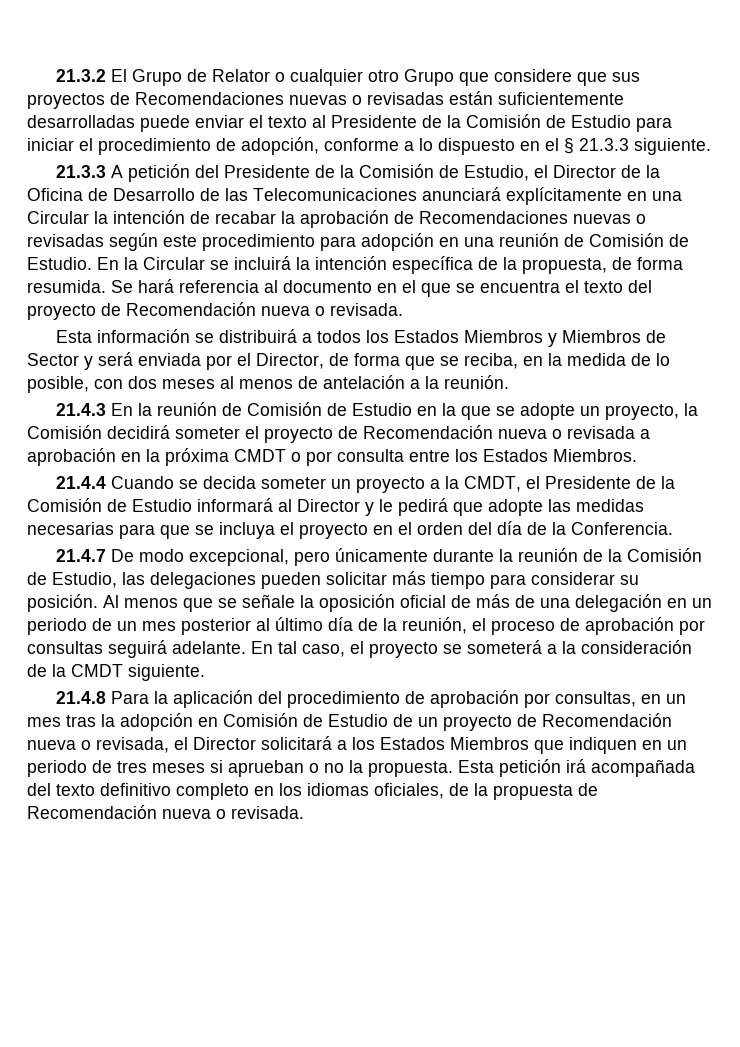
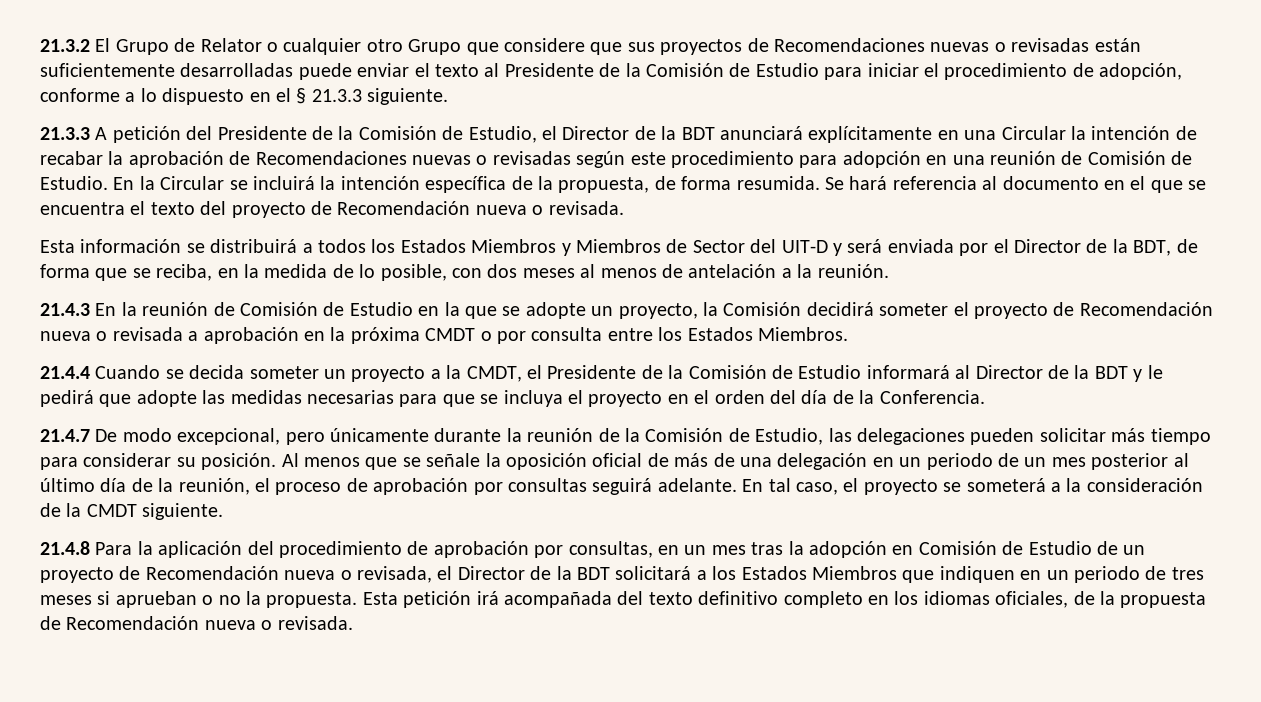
- 21.3.3 A petición del Presidente de la Comisión de Estudio, el Director de la Oficina de Desarrollo de las Telecomunicaciones anunciará explícitamente en una Circular la intención de recabar la aprobación de Recomendaciones nuevas o revisadas según este procedimiento para adopción en una reunión de Comisión de Estudio.
+ 21.3.3 A petición del Presidente de la Comisión de Estudio, el Director de la BDT anunciará explícitamente en una Circular la intención de recabar la aprobación de Recomendaciones nuevas o revisadas según este procedimiento para adopción en una reunión de Comisión de Estudio.
- Esta información se distribuirá a todos los Estados Miembros y Miembros de Sector y será enviada por el Director, de forma que se reciba, en la medida de lo posible, con dos meses al menos de antelación a la reunión.
+ Esta información se distribuirá a todos los Estados Miembros y Miembros de Sector del UIT-D y será enviada por el Director de la BDT, de forma que se reciba, en la medida de lo posible, con dos meses al menos de antelación a la reunión.
- 21.4.4 Cuando se decida someter un proyecto a la CMDT, el Presidente de la Comisión de Estudio informará al Director y le pedirá que adopte las medidas necesarias para que se incluya el proyecto en el orden del día de la Conferencia.
+ 21.4.4 Cuando se decida someter un proyecto a la CMDT, el Presidente de la Comisión de Estudio informará al Director de la BDT y le pedirá que adopte las medidas necesarias para que se incluya el proyecto en el orden del día de la Conferencia.
- 21.4.8 Para la aplicación del procedimiento de aprobación por consultas, en un mes tras la adopción en Comisión de Estudio de un proyecto de Recomendación nueva o revisada, el Director solicitará a los Estados Miembros que indiquen en un periodo de tres meses si aprueban o no la propuesta.
+ 21.4.8 Para la aplicación del procedimiento de aprobación por consultas, en un mes tras la adopción en Comisión de Estudio de un proyecto de Recomendación nueva o revisada, el Director de la BDT solicitará a los Estados Miembros que indiquen en un periodo de tres meses si aprueban o no la propuesta.

